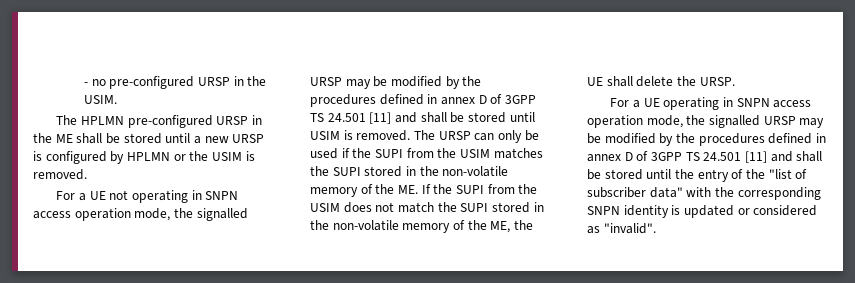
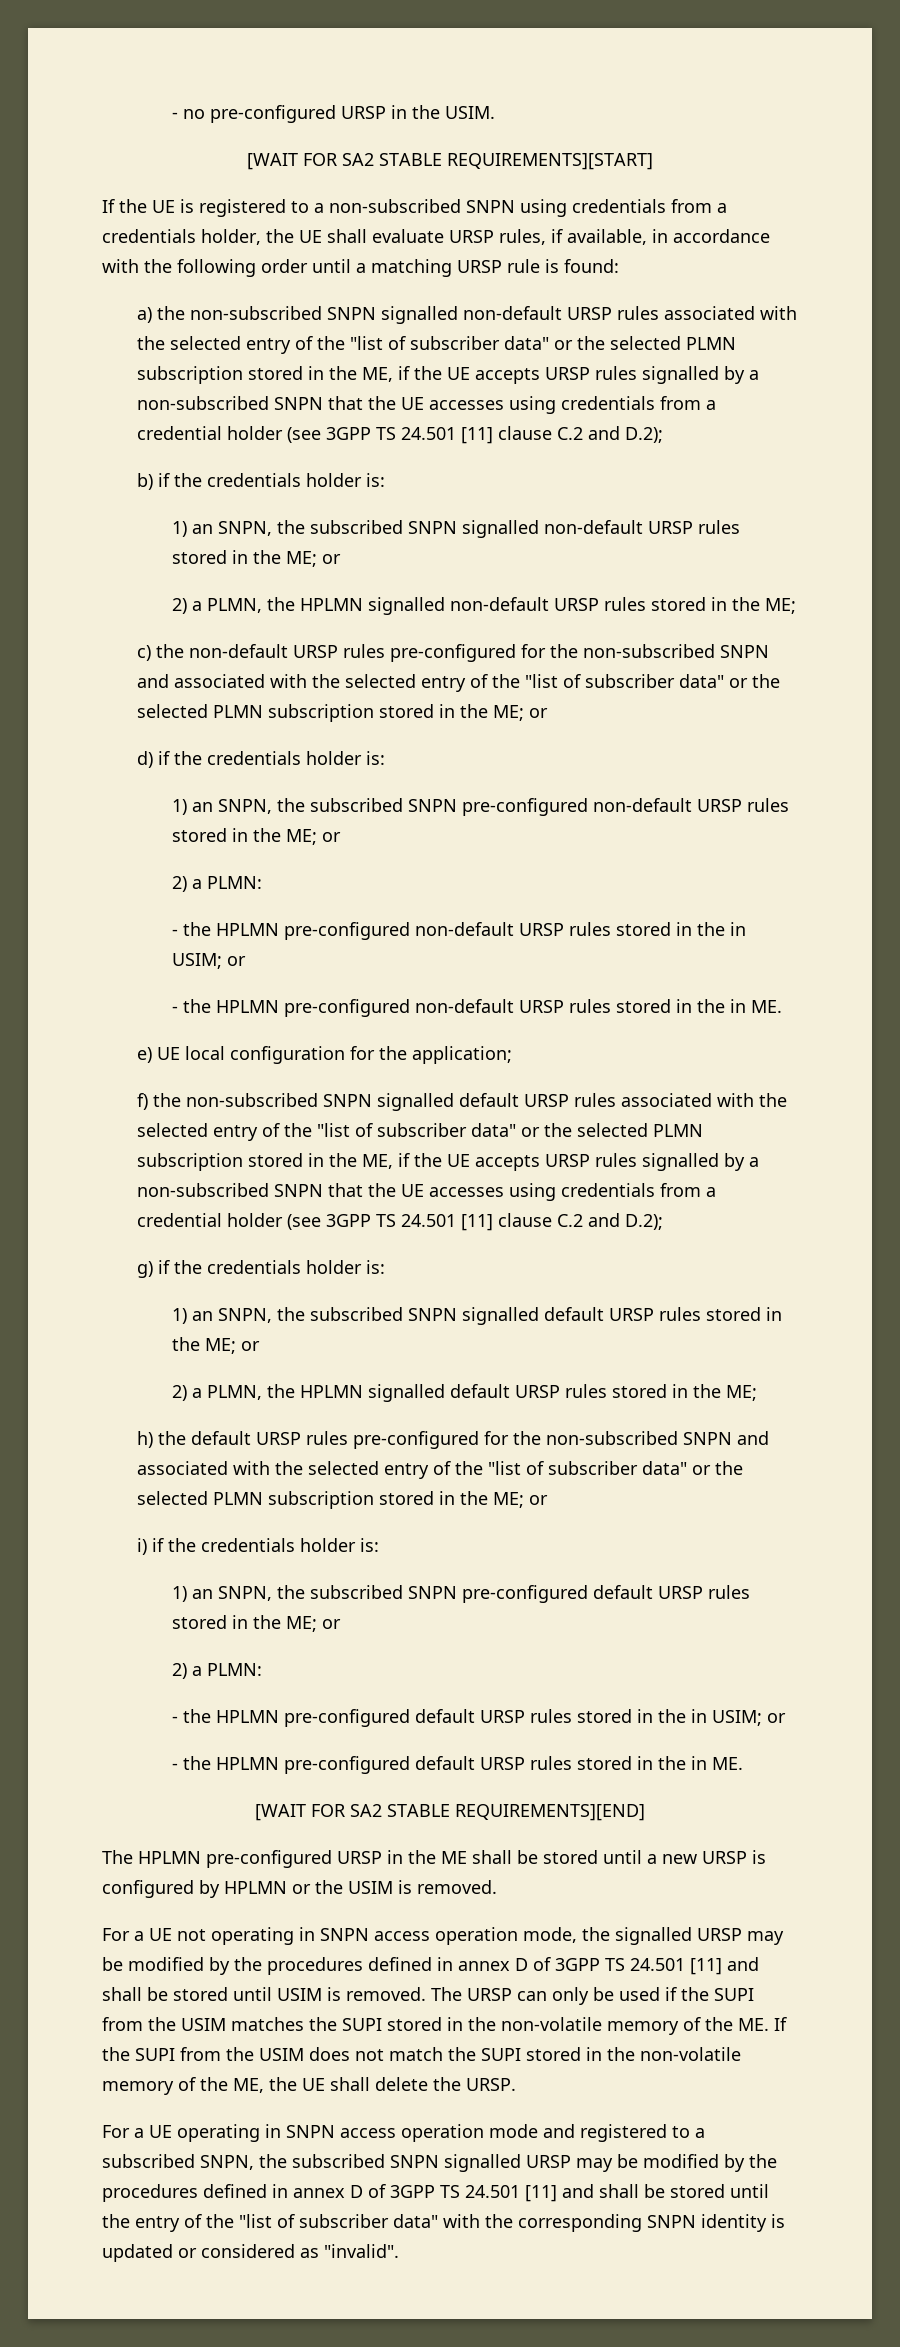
+ [WAIT FOR SA2 STABLE REQUIREMENTS][START]
+ If the UE is registered to a non-subscribed SNPN using credentials from a credentials holder, the UE shall evaluate URSP rules, if available, in accordance with the following order until a matching URSP rule is found:
+ a) the non-subscribed SNPN signalled non-default URSP rules associated with the selected entry of the "list of subscriber data" or the selected PLMN subscription stored in the ME, if the UE accepts URSP rules signalled by a non-subscribed SNPN that the UE accesses using credentials from a credential holder (see 3GPP TS 24.501 [11] clause C.2 and D.2);
+ b) if the credentials holder is:
+ 1) an SNPN, the subscribed SNPN signalled non-default URSP rules stored in the ME; or
+ 2) a PLMN, the HPLMN signalled non-default URSP rules stored in the ME;
+ c) the non-default URSP rules pre-configured for the non-subscribed SNPN and associated with the selected entry of the "list of subscriber data" or the selected PLMN subscription stored in the ME; or
+ d) if the credentials holder is:
+ 1) an SNPN, the subscribed SNPN pre-configured non-default URSP rules stored in the ME; or
+ 2) a PLMN:
+ - the HPLMN pre-configured non-default URSP rules stored in the in USIM; or
+ - the HPLMN pre-configured non-default URSP rules stored in the in ME.
+ e) UE local configuration for the application;
+ f) the non-subscribed SNPN signalled default URSP rules associated with the selected entry of the "list of subscriber data" or the selected PLMN subscription stored in the ME, if the UE accepts URSP rules signalled by a non-subscribed SNPN that the UE accesses using credentials from a credential holder (see 3GPP TS 24.501 [11] clause C.2 and D.2);
+ g) if the credentials holder is:
+ 1) an SNPN, the subscribed SNPN signalled default URSP rules stored in the ME; or
+ 2) a PLMN, the HPLMN signalled default URSP rules stored in the ME;
+ h) the default URSP rules pre-configured for the non-subscribed SNPN and associated with the selected entry of the "list of subscriber data" or the selected PLMN subscription stored in the ME; or
+ i) if the credentials holder is:
+ 1) an SNPN, the subscribed SNPN pre-configured default URSP rules stored in the ME; or
+ 2) a PLMN:
+ - the HPLMN pre-configured default URSP rules stored in the in USIM; or
+ - the HPLMN pre-configured default URSP rules stored in the in ME.
+ [WAIT FOR SA2 STABLE REQUIREMENTS][END]
- For a UE operating in SNPN access operation mode, the signalled URSP may be modified by the procedures defined in annex D of 3GPP TS 24.501 [11] and shall be stored until the entry of the "list of subscriber data" with the corresponding SNPN identity is updated or considered as "invalid".
+ For a UE operating in SNPN access operation mode and registered to a subscribed SNPN, the subscribed SNPN signalled URSP may be modified by the procedures defined in annex D of 3GPP TS 24.501 [11] and shall be stored until the entry of the "list of subscriber data" with the corresponding SNPN identity is updated or considered as "invalid".

